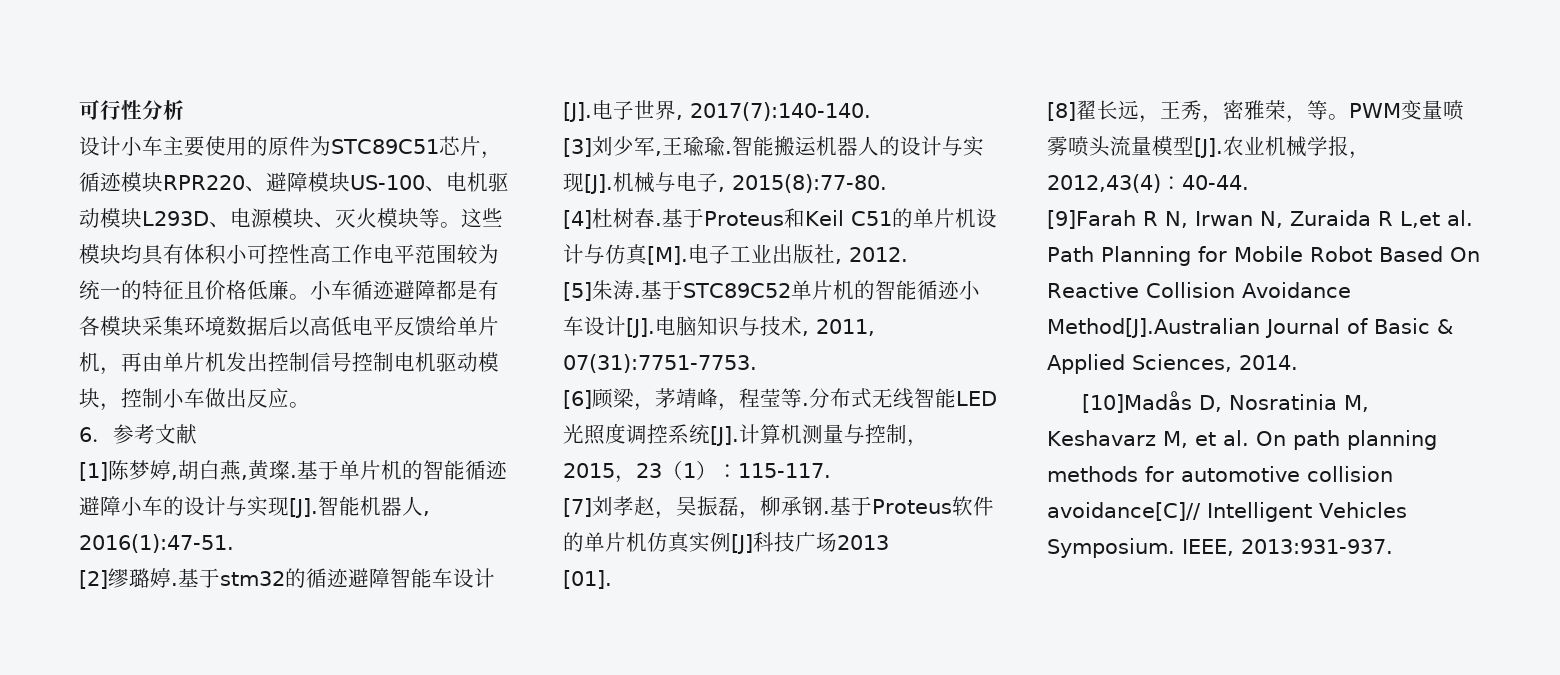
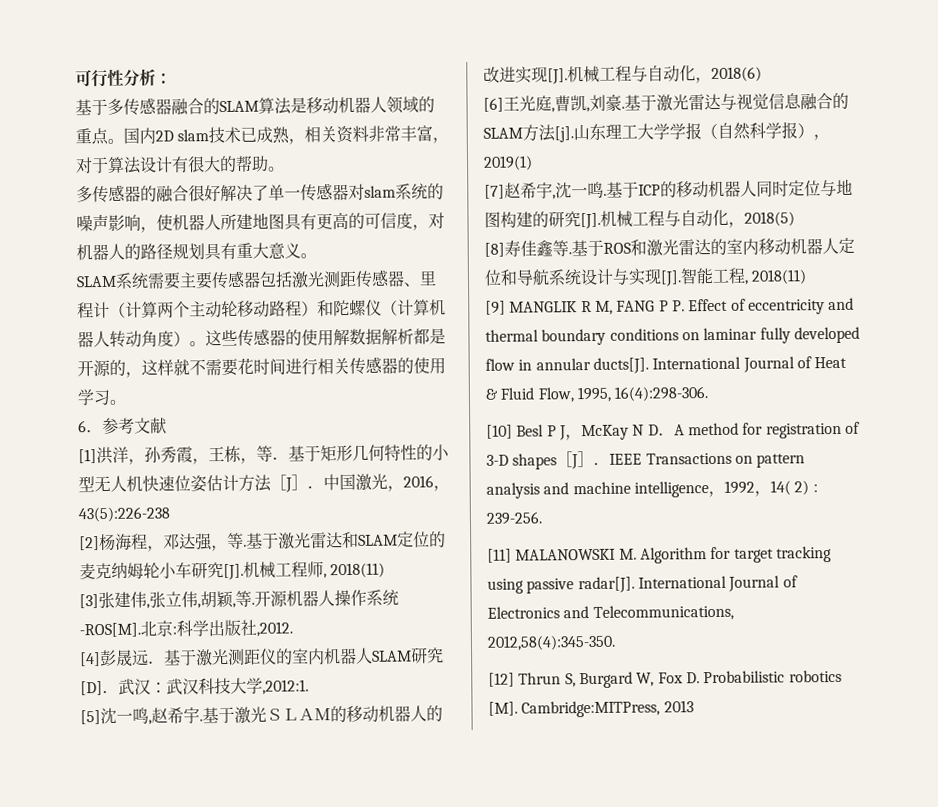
- 可行性分析
- 设计小车主要使用的原件为STC89C51芯片，循迹模块RPR220、避障模块US-100、电机驱动模块L293D、电源模块、灭火模块等。这些模块均具有体积小可控性高工作电平范围较为统一的特征且价格低廉。小车循迹避障都是有各模块采集环境数据后以高低电平反馈给单片机，再由单片机发出控制信号控制电机驱动模块，控制小车做出反应。
+ 可行性分析：
+ 基于多传感器融合的SLAM算法是移动机器人领域的重点。国内2D slam技术已成熟，相关资料非常丰富，对于算法设计有很大的帮助。
+ 多传感器的融合很好解决了单一传感器对slam系统的噪声影响，使机器人所建地图具有更高的可信度，对机器人的路径规划具有重大意义。
+ SLAM系统需要主要传感器包括激光测距传感器、里程计（计算两个主动轮移动路程）和陀螺仪（计算机器人转动角度）。这些传感器的使用解数据解析都是开源的，这样就不需要花时间进行相关传感器的使用学习。
- [1]陈梦婷,胡白燕,黄璨.基于单片机的智能循迹避障小车的设计与实现[J].智能机器人, 2016(1):47-51.
- [2]缪璐婷.基于stm32的循迹避障智能车设计[J].电子世界, 2017(7):140-140.
- [3]刘少军,王瑜瑜.智能搬运机器人的设计与实现[J].机械与电子, 2015(8):77-80.
- [4]杜树春.基于Proteus和Keil C51的单片机设计与仿真[M].电子工业出版社, 2012.
- [5]朱涛.基于STC89C52单片机的智能循迹小车设计[J].电脑知识与技术, 2011, 07(31):7751-7753.
- [6]顾梁，茅靖峰，程莹等.分布式无线智能LED光照度调控系统[J].计算机测量与控制，2015，23（1）：115-117.
- [7]刘孝赵，吴振磊，柳承钢.基于Proteus软件的单片机仿真实例[J]科技广场2013
- [01].
- [8]翟长远，王秀，密雅荣，等。PWM变量喷雾喷头流量模型[J].农业机械学报，2012,43(4)：40-44.
- [9]Farah R N, Irwan N, Zuraida R L,et al. Path Planning for Mobile Robot Based On Reactive Collision Avoidance Method[J].Australian Journal of Basic & Applied Sciences, 2014.
- [10]Madås D, Nosratinia M, Keshavarz M, et al. On path planning methods for automotive collision avoidance[C]// Intelligent Vehicles Symposium. IEEE, 2013:931-937.
+ [1]洪洋，孙秀霞，王栋，等．基于矩形几何特性的小型无人机快速位姿估计方法［J］．中国激光，2016，43(5):226-238
+ [2]杨海程，邓达强，等.基于激光雷达和SLAM定位的麦克纳姆轮小车研究[J].机械工程师, 2018(11)
+ [3]张建伟,张立伟,胡颖,等.开源机器人操作系统-ROS[M].北京:科学出版社,2012.
+ [4]彭晟远．基于激光测距仪的室内机器人SLAM研究[D]．武汉：武汉科技大学,2012:1.
+ [5]沈一鸣,赵希宇.基于激光ＳＬＡＭ的移动机器人的改进实现[J].机械工程与自动化，2018(6)
+ [6]王光庭,曹凯,刘豪.基于激光雷达与视觉信息融合的SLAM方法[j].山东理工大学学报（自然科学报），2019(1)
+ [7]赵希宇,沈一鸣.基于ICP的移动机器人同时定位与地图构建的研究[J].机械工程与自动化，2018(5)
+ [8]寿佳鑫等.基于ROS和激光雷达的室内移动机器人定位和导航系统设计与实现[J].智能工程, 2018(11)
+ [9] MANGLIK R M, FANG P P. Effect of eccentricity and thermal boundary conditions on laminar fully developed flow in annular ducts[J]. International Journal of Heat & Fluid Flow, 1995, 16(4):298-306.
+ [10] Besl P J，McKay N D．A method for registration of 3-D shapes［J］．IEEE Transactions on pattern analysis and machine intelligence，1992，14( 2) : 239-256.
+ [11] MALANOWSKI M. Algorithm for target tracking using passive radar[J]. International Journal of Electronics and Telecommunications, 2012,58(4):345-350.
+ [12] Thrun S, Burgard W, Fox D. Probabilistic robotics [M]. Cambridge:MITPress, 2013

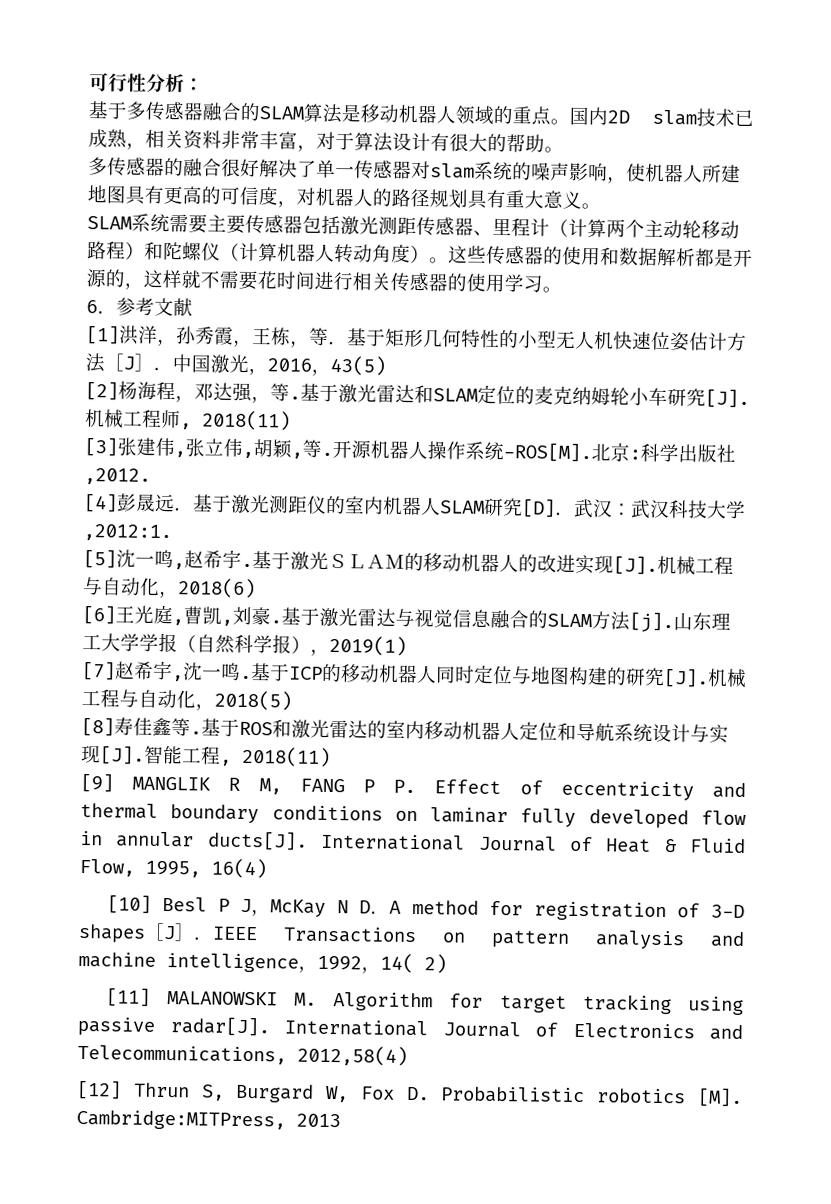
- 这些传感器的使用解数据解析都是开源的，这样就不需要花时间进行相关传感器的使用学习。
+ 这些传感器的使用和数据解析都是开源的，这样就不需要花时间进行相关传感器的使用学习。
- [1]洪洋，孙秀霞，王栋，等．基于矩形几何特性的小型无人机快速位姿估计方法［J］．中国激光，2016，43(5):226-238
+ [1]洪洋，孙秀霞，王栋，等．基于矩形几何特性的小型无人机快速位姿估计方法［J］．中国激光，2016，43(5)
- International Journal of Heat & Fluid Flow, 1995, 16(4):298-306.
+ International Journal of Heat & Fluid Flow, 1995, 16(4)
- [10] Besl P J，McKay N D．A method for registration of 3-D shapes［J］．IEEE Transactions on pattern analysis and machine intelligence，1992，14( 2) : 239-256.
+ [10] Besl P J，McKay N D．A method for registration of 3-D shapes［J］．IEEE Transactions on pattern analysis and machine intelligence，1992，14( 2)
- International Journal of Electronics and Telecommunications, 2012,58(4):345-350.
+ International Journal of Electronics and Telecommunications, 2012,58(4)

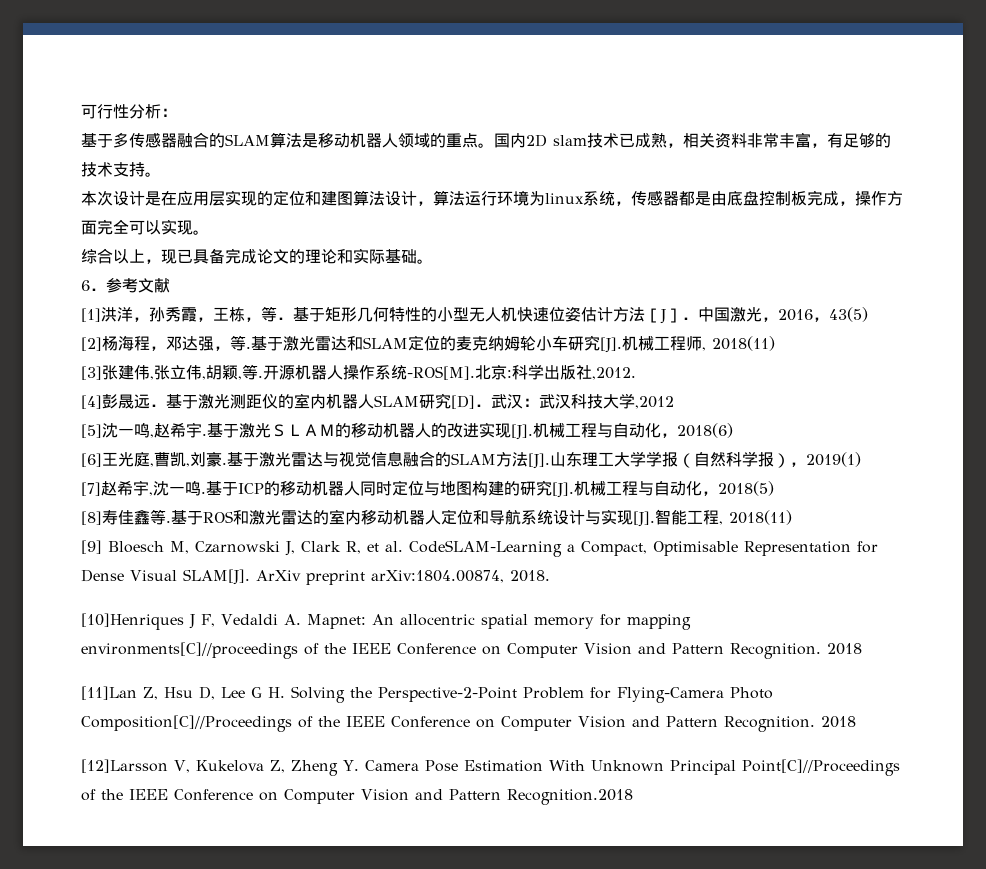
- 国内2D slam技术已成熟，相关资料非常丰富，对于算法设计有很大的帮助。
- 多传感器的融合很好解决了单一传感器对slam系统的噪声影响，使机器人所建地图具有更高的可信度，对机器人的路径规划具有重大意义。
- SLAM系统需要主要传感器包括激光测距传感器、里程计（计算两个主动轮移动路程）和陀螺仪（计算机器人转动角度）。这些传感器的使用和数据解析都是开源的，这样就不需要花时间进行相关传感器的使用学习。
+ 国内2D slam技术已成熟，相关资料非常丰富，有足够的技术支持。
+ 本次设计是在应用层实现的定位和建图算法设计，算法运行环境为linux系统，传感器都是由底盘控制板完成，操作方面完全可以实现。
+ 综合以上，现已具备完成论文的理论和实际基础。
- [4]彭晟远．基于激光测距仪的室内机器人SLAM研究[D]．武汉：武汉科技大学,2012:1.
+ [4]彭晟远．基于激光测距仪的室内机器人SLAM研究[D]．武汉：武汉科技大学,2012
- 基于激光雷达与视觉信息融合的SLAM方法[j].山东理工大学学报（自然科学报），2019(1)
+ 基于激光雷达与视觉信息融合的SLAM方法[J].山东理工大学学报（自然科学报），2019(1)
- [9] MANGLIK R M, FANG P P. Effect of eccentricity and thermal boundary conditions on laminar fully developed flow in annular ducts[J]. International Journal of Heat & Fluid Flow, 1995, 16(4)
- [10] Besl P J，McKay N D．A method for registration of 3-D shapes［J］．IEEE Transactions on pattern analysis and machine intelligence，1992，14( 2)
- [11] MALANOWSKI M. Algorithm for target tracking using passive radar[J]. International Journal of Electronics and Telecommunications, 2012,58(4)
- [12] Thrun S, Burgard W, Fox D. Probabilistic robotics [M]. Cambridge:MITPress, 2013
+ [9] Bloesch M, Czarnowski J, Clark R, et al. CodeSLAM-Learning a Compact, Optimisable Representation for Dense Visual SLAM[J]. ArXiv preprint arXiv:1804.00874, 2018.
+ [10]Henriques J F, Vedaldi A. Mapnet: An allocentric spatial memory for mapping environments[C]//proceedings of the IEEE Conference on Computer Vision and Pattern Recognition. 2018
+ [11]Lan Z, Hsu D, Lee G H. Solving the Perspective-2-Point Problem for Flying-Camera Photo Composition[C]//Proceedings of the IEEE Conference on Computer Vision and Pattern Recognition. 2018
+ [12]Larsson V, Kukelova Z, Zheng Y. Camera Pose Estimation With Unknown Principal Point[C]//Proceedings of the IEEE Conference on Computer Vision and Pattern Recognition.2018

